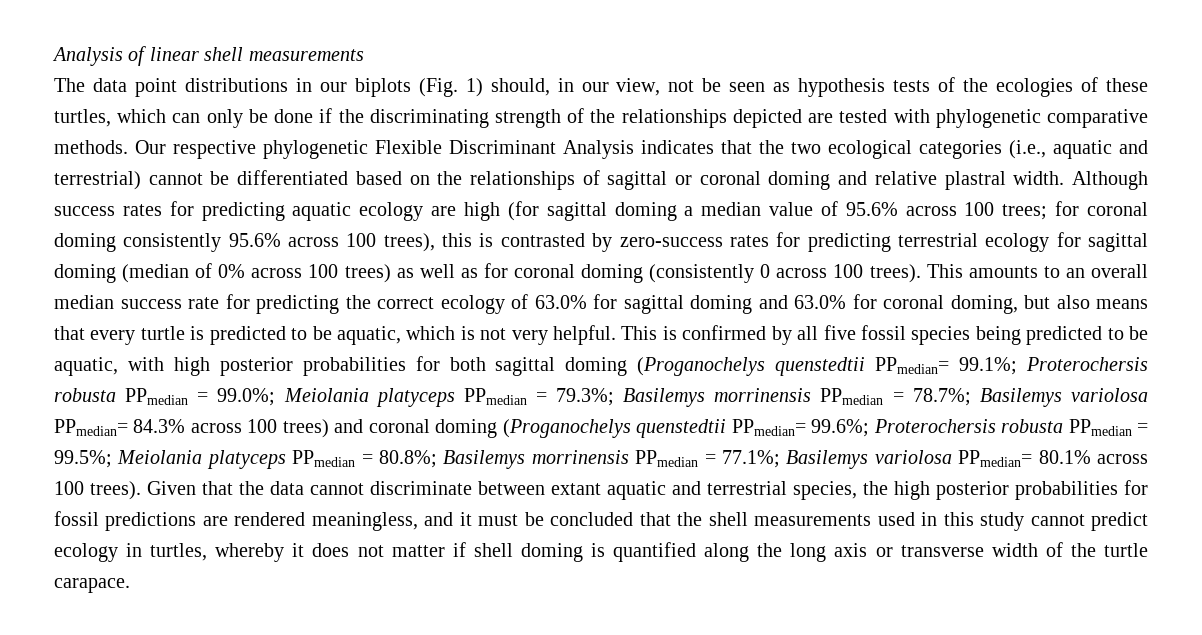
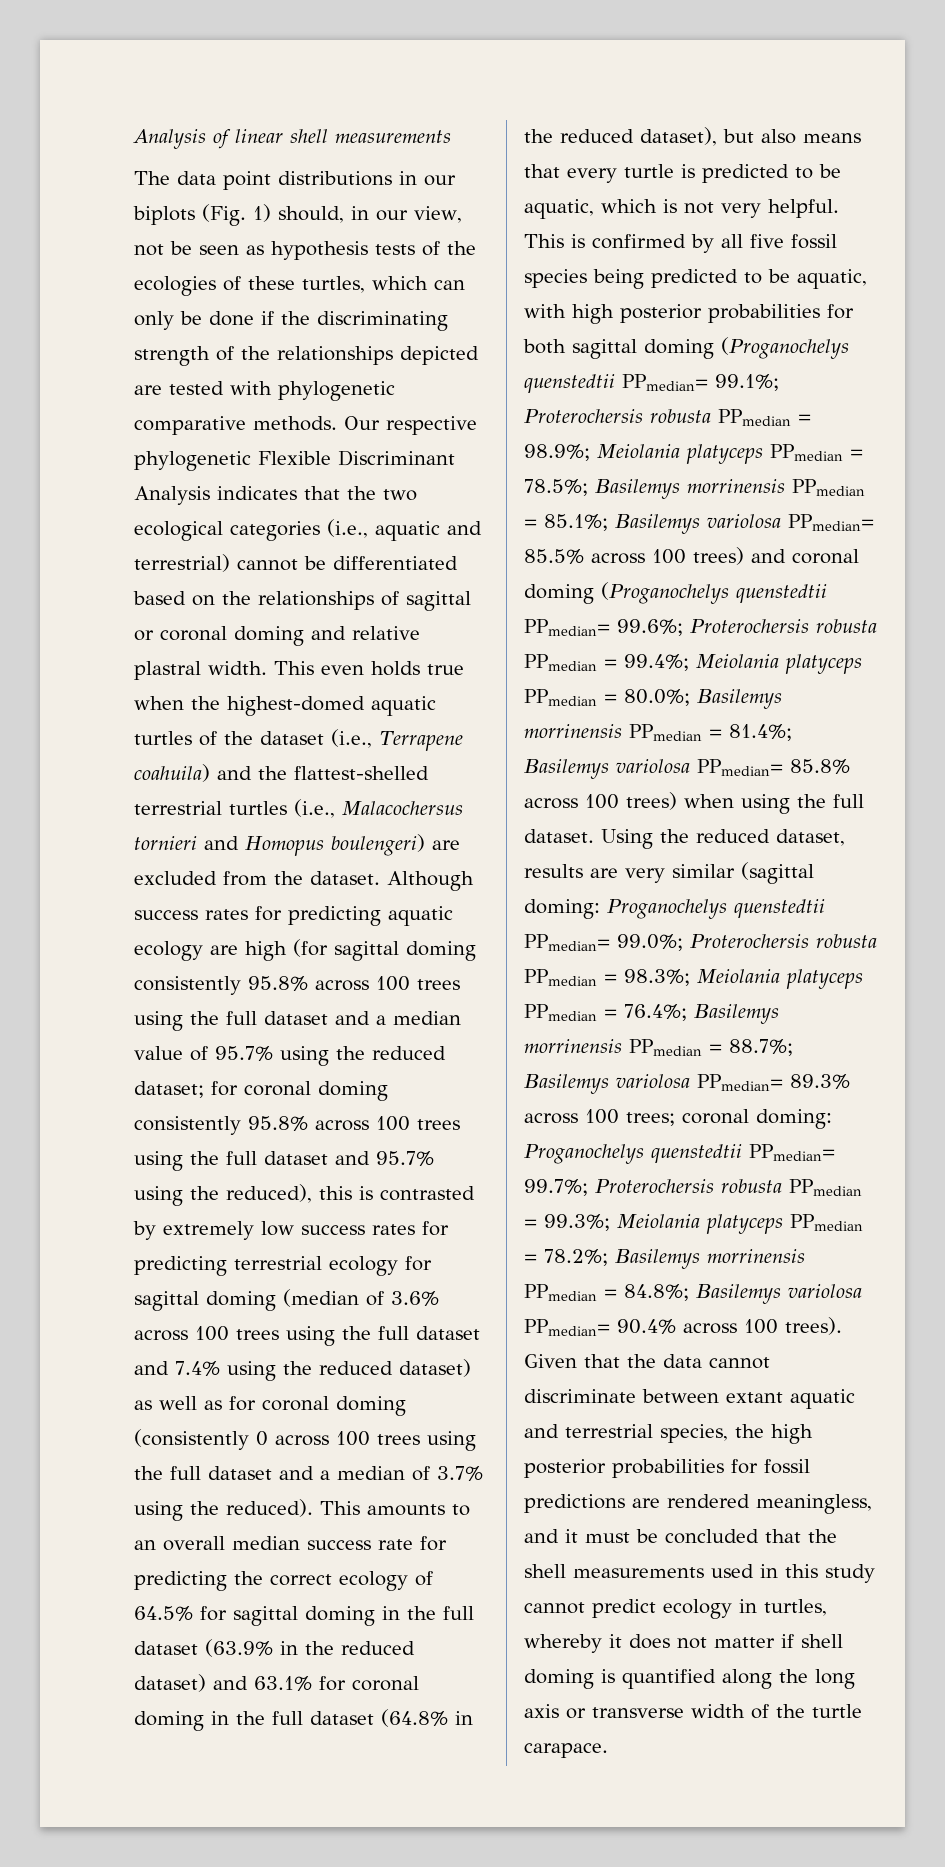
+ This even holds true when the highest-domed aquatic turtles of the dataset (i.e., Terrapene coahuila) and the flattest-shelled terrestrial turtles (i.e., Malacochersus tornieri and Homopus boulengeri) are excluded from the dataset.
- Although success rates for predicting aquatic ecology are high (for sagittal doming a median value of 95.6% across 100 trees; for coronal doming consistently 95.6% across 100 trees), this is contrasted by zero-success rates for predicting terrestrial ecology for sagittal doming (median of 0% across 100 trees) as well as for coronal doming (consistently 0 across 100 trees).
+ Although success rates for predicting aquatic ecology are high (for sagittal doming consistently 95.8% across 100 trees using the full dataset and a median value of 95.7% using the reduced dataset; for coronal doming consistently 95.8% across 100 trees using the full dataset and 95.7% using the reduced), this is contrasted by extremely low success rates for predicting terrestrial ecology for sagittal doming (median of 3.6% across 100 trees using the full dataset and 7.4% using the reduced dataset) as well as for coronal doming (consistently 0 across 100 trees using the full dataset and a median of 3.7% using the reduced).
- This amounts to an overall median success rate for predicting the correct ecology of 63.0% for sagittal doming and 63.0% for coronal doming, but also means that every turtle is predicted to be aquatic, which is not very helpful.
+ This amounts to an overall median success rate for predicting the correct ecology of 64.5% for sagittal doming in the full dataset (63.9% in the reduced dataset) and 63.1% for coronal doming in the full dataset (64.8% in the reduced dataset), but also means that every turtle is predicted to be aquatic, which is not very helpful.
- This is confirmed by all five fossil species being predicted to be aquatic, with high posterior probabilities for both sagittal doming (Proganochelys quenstedtii PPmedian= 99.1%; Proterochersis robusta PPmedian = 99.0%; Meiolania platyceps PPmedian = 79.3%; Basilemys morrinensis PPmedian = 78.7%; Basilemys variolosa PPmedian= 84.3% across 100 trees) and coronal doming (Proganochelys quenstedtii PPmedian= 99.6%; Proterochersis robusta PPmedian = 99.5%; Meiolania platyceps PPmedian = 80.8%; Basilemys morrinensis PPmedian = 77.1%; Basilemys variolosa PPmedian= 80.1% across 100 trees).
+ This is confirmed by all five fossil species being predicted to be aquatic, with high posterior probabilities for both sagittal doming (Proganochelys quenstedtii PPmedian= 99.1%; Proterochersis robusta PPmedian = 98.9%; Meiolania platyceps PPmedian = 78.5%; Basilemys morrinensis PPmedian = 85.1%; Basilemys variolosa PPmedian= 85.5% across 100 trees) and coronal doming (Proganochelys quenstedtii PPmedian= 99.6%; Proterochersis robusta PPmedian = 99.4%; Meiolania platyceps PPmedian = 80.0%; Basilemys morrinensis PPmedian = 81.4%; Basilemys variolosa PPmedian= 85.8% across 100 trees) when using the full dataset. Using the reduced dataset, results are very similar (sagittal doming: Proganochelys quenstedtii PPmedian= 99.0%; Proterochersis robusta PPmedian = 98.3%; Meiolania platyceps PPmedian = 76.4%; Basilemys morrinensis PPmedian = 88.7%; Basilemys variolosa PPmedian= 89.3% across 100 trees; coronal doming: Proganochelys quenstedtii PPmedian= 99.7%; Proterochersis robusta PPmedian = 99.3%; Meiolania platyceps PPmedian = 78.2%; Basilemys morrinensis PPmedian = 84.8%; Basilemys variolosa PPmedian= 90.4% across 100 trees).

